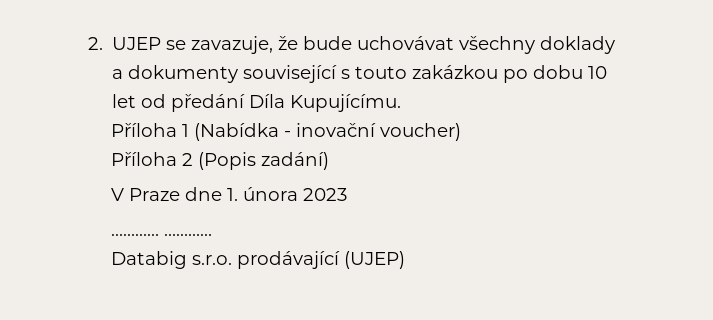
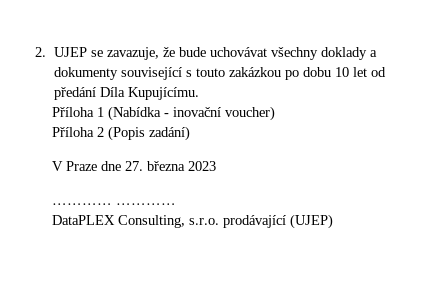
- V Praze dne 1. února 2023
+ V Praze dne 27. března 2023
- Databig s.r.o. prodávající (UJEP)
+ DataPLEX Consulting, s.r.o. prodávající (UJEP)

